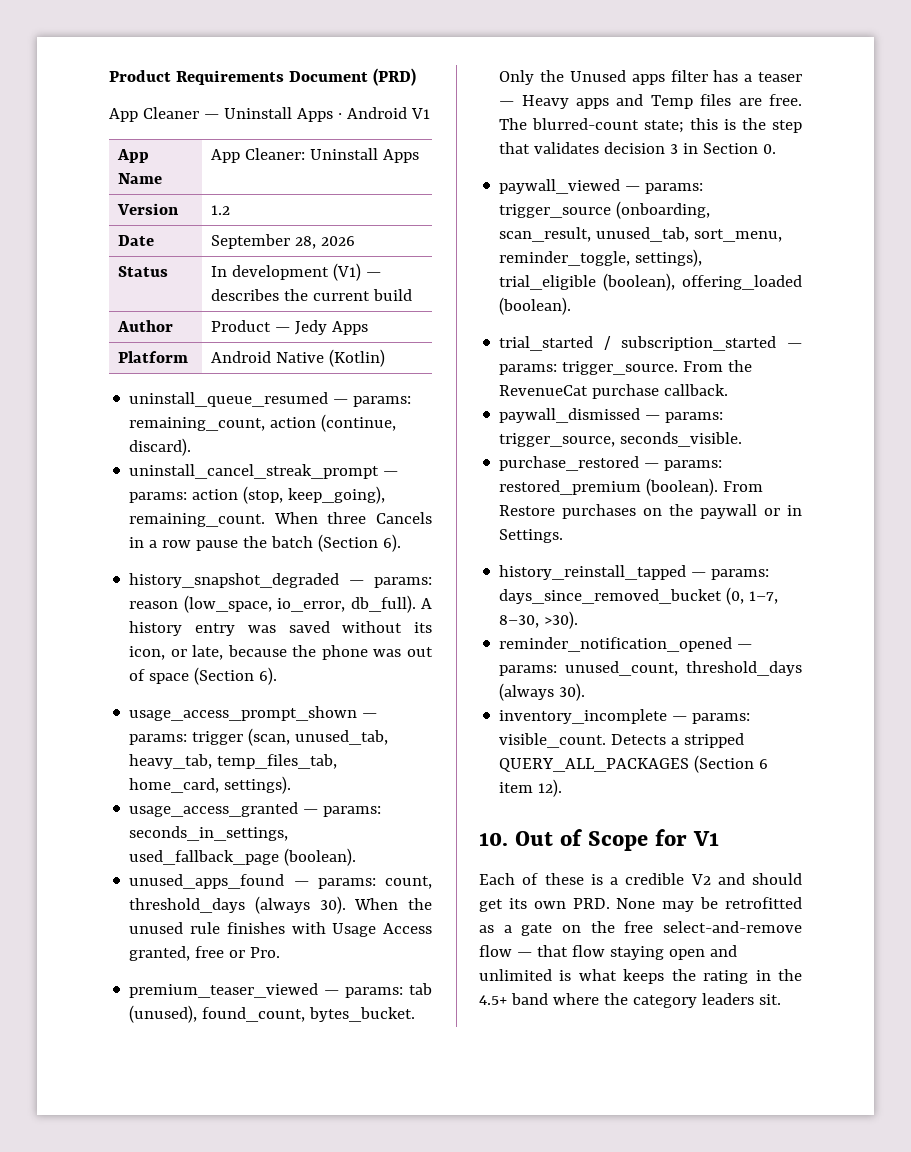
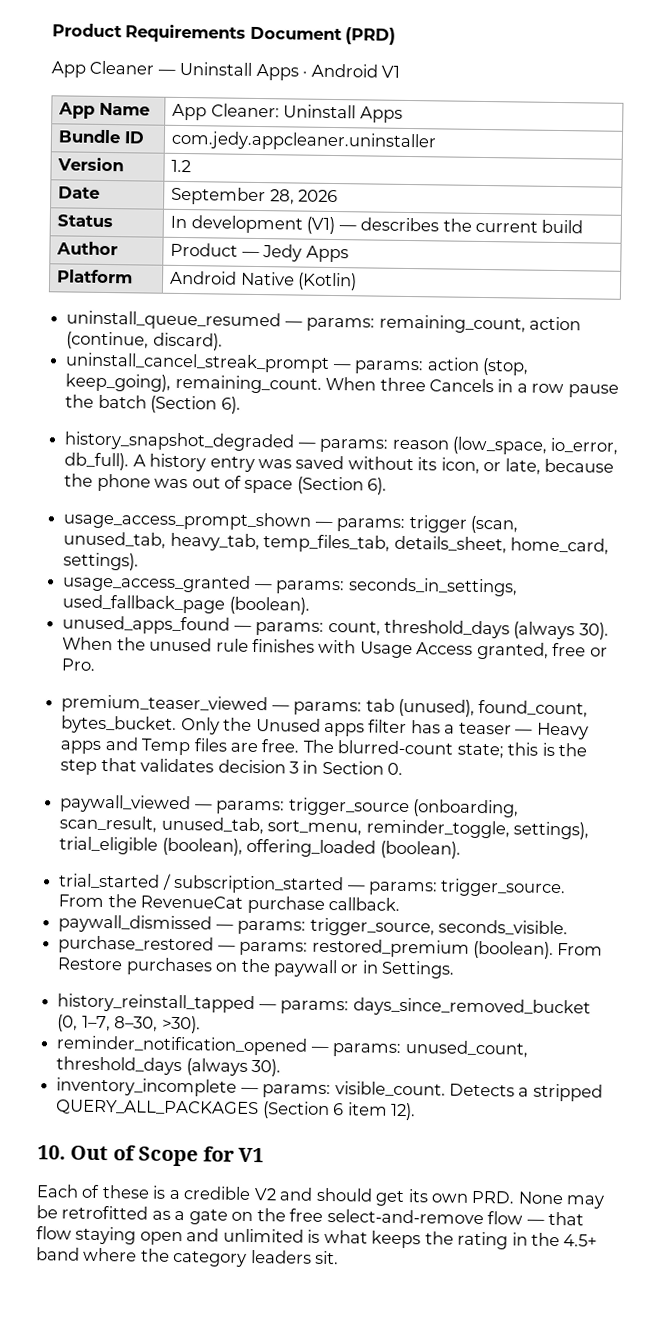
+ Bundle ID | com.jedy.appcleaner.uninstaller
- usage_access_prompt_shown — params: trigger (scan, unused_tab, heavy_tab, temp_files_tab, home_card, settings).
+ usage_access_prompt_shown — params: trigger (scan, unused_tab, heavy_tab, temp_files_tab, details_sheet, home_card, settings).

